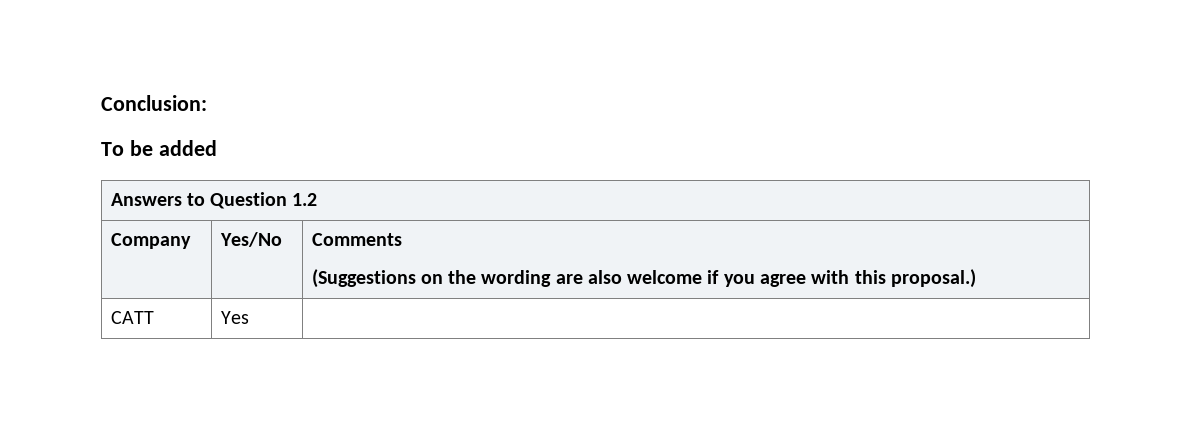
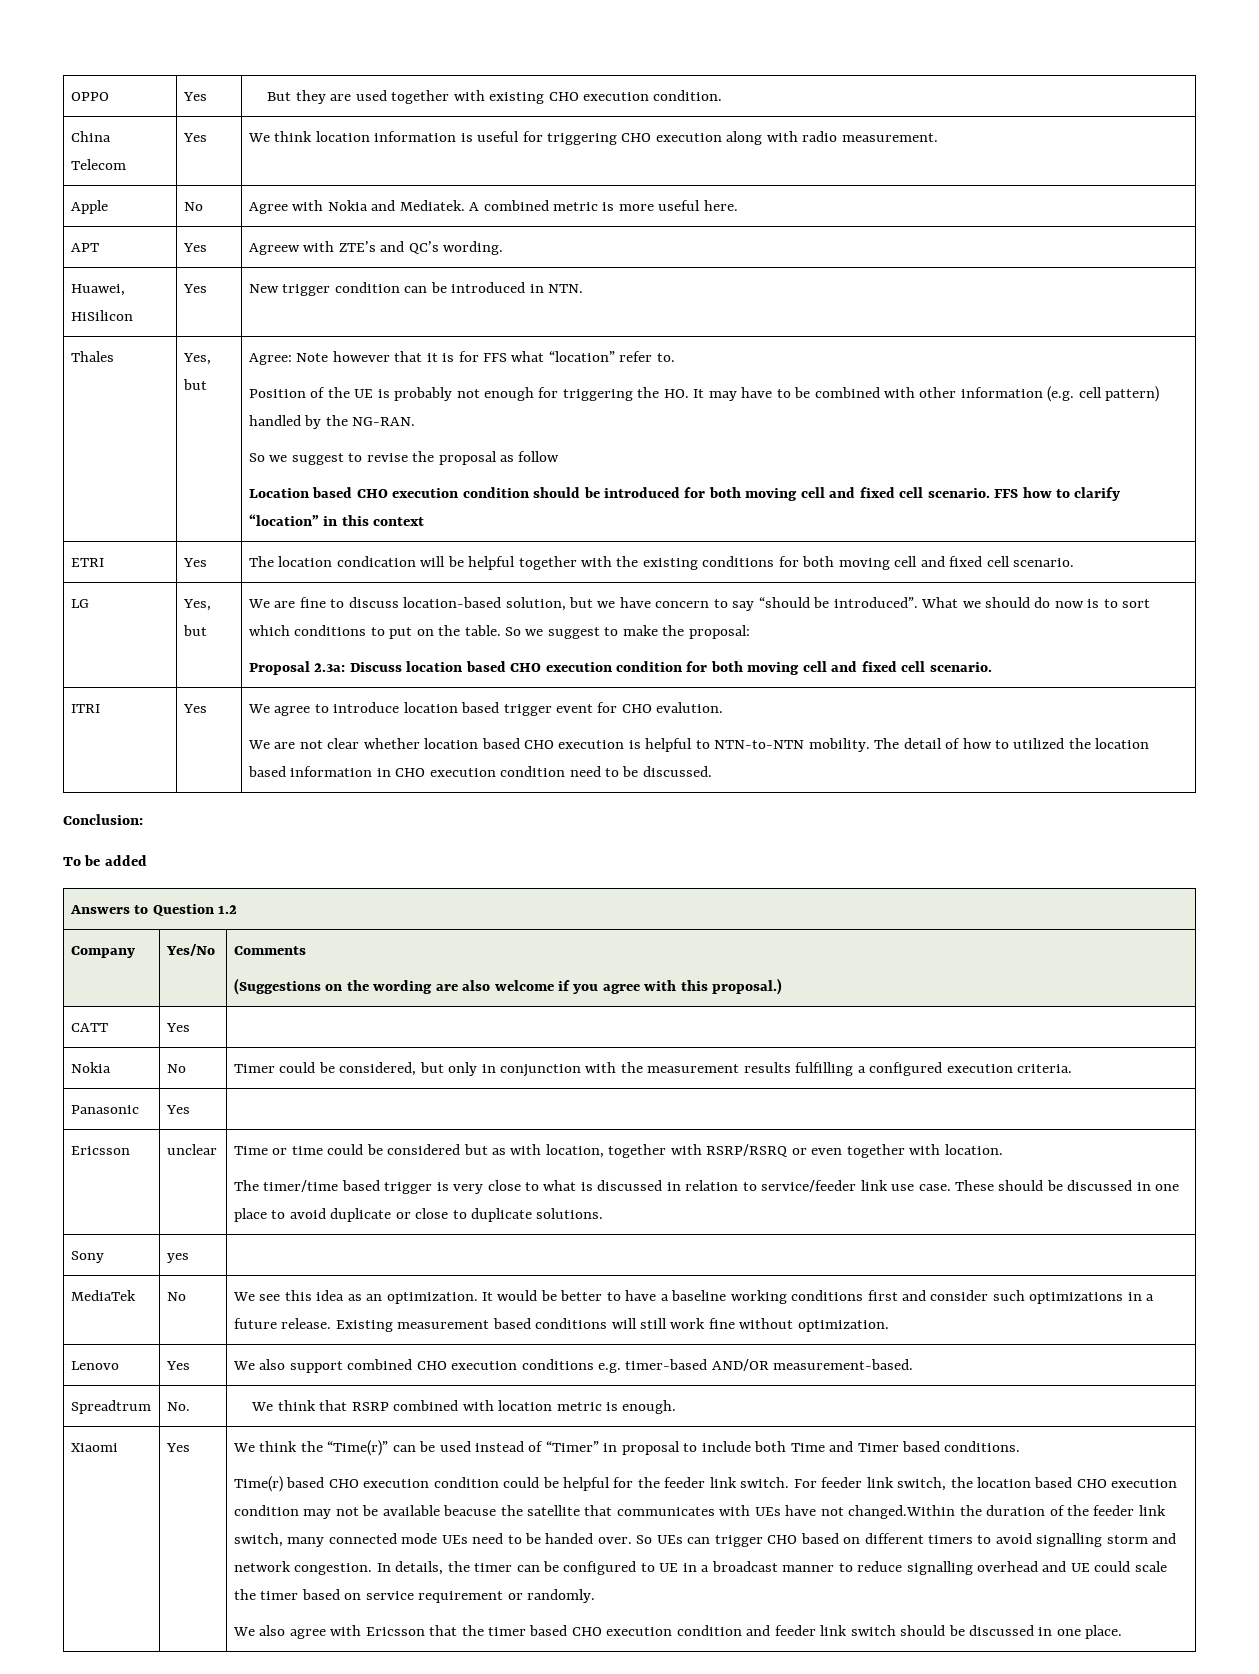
+ OPPO | Yes | But they are used together with existing CHO execution condition.
+ China Telecom | Yes | We think location information is useful for triggering CHO execution along with radio measurement.
+ Apple | No | Agree with Nokia and Mediatek. A combined metric is more useful here.
+ APT | Yes | Agreew with ZTE’s and QC’s wording.
+ Huawei, HiSilicon | Yes | New trigger condition can be introduced in NTN.
+ Thales | Yes, but | Agree: Note however that it is for FFS what “location” refer to.
+ Position of the UE is probably not enough for triggering the HO. It may have to be combined with other information (e.g. cell pattern) handled by the NG-RAN.
+ So we suggest to revise the proposal as follow
+ Location based CHO execution condition should be introduced for both moving cell and fixed cell scenario. FFS how to clarify “location” in this context
+ ETRI | Yes | The location condication will be helpful together with the existing conditions for both moving cell and fixed cell scenario.
+ LG | Yes, but | We are fine to discuss location-based solution, but we have concern to say “should be introduced”. What we should do now is to sort which conditions to put on the table. So we suggest to make the proposal:
+ Proposal 2.3a: Discuss location based CHO execution condition for both moving cell and fixed cell scenario.
+ ITRI | Yes | We agree to introduce location based trigger event for CHO evalution.
+ We are not clear whether location based CHO execution is helpful to NTN-to-NTN mobility. The detail of how to utilized the location based information in CHO execution condition need to be discussed.
+ Nokia | No | Timer could be considered, but only in conjunction with the measurement results fulfilling a configured execution criteria.
+ Panasonic | Yes |
+ Ericsson | unclear | Time or time could be considered but as with location, together with RSRP/RSRQ or even together with location.
+ The timer/time based trigger is very close to what is discussed in relation to service/feeder link use case. These should be discussed in one place to avoid duplicate or close to duplicate solutions.
+ Sony | yes |
+ MediaTek | No | We see this idea as an optimization. It would be better to have a baseline working conditions first and consider such optimizations in a future release. Existing measurement based conditions will still work fine without optimization.
+ Lenovo | Yes | We also support combined CHO execution conditions e.g. timer-based AND/OR measurement-based.
+ Spreadtrum | No. | We think that RSRP combined with location metric is enough.
+ Xiaomi | Yes | We think the “Time(r)” can be used instead of “Timer” in proposal to include both Time and Timer based conditions.
+ Time(r) based CHO execution condition could be helpful for the feeder link switch. For feeder link switch, the location based CHO execution condition may not be available beacuse the satellite that communicates with UEs have not changed.Within the duration of the feeder link switch, many connected mode UEs need to be handed over. So UEs can trigger CHO based on different timers to avoid signalling storm and network congestion. In details, the timer can be configured to UE in a broadcast manner to reduce signalling overhead and UE could scale the timer based on service requirement or randomly.
+ We also agree with Ericsson that the timer based CHO execution condition and feeder link switch should be discussed in one place.

